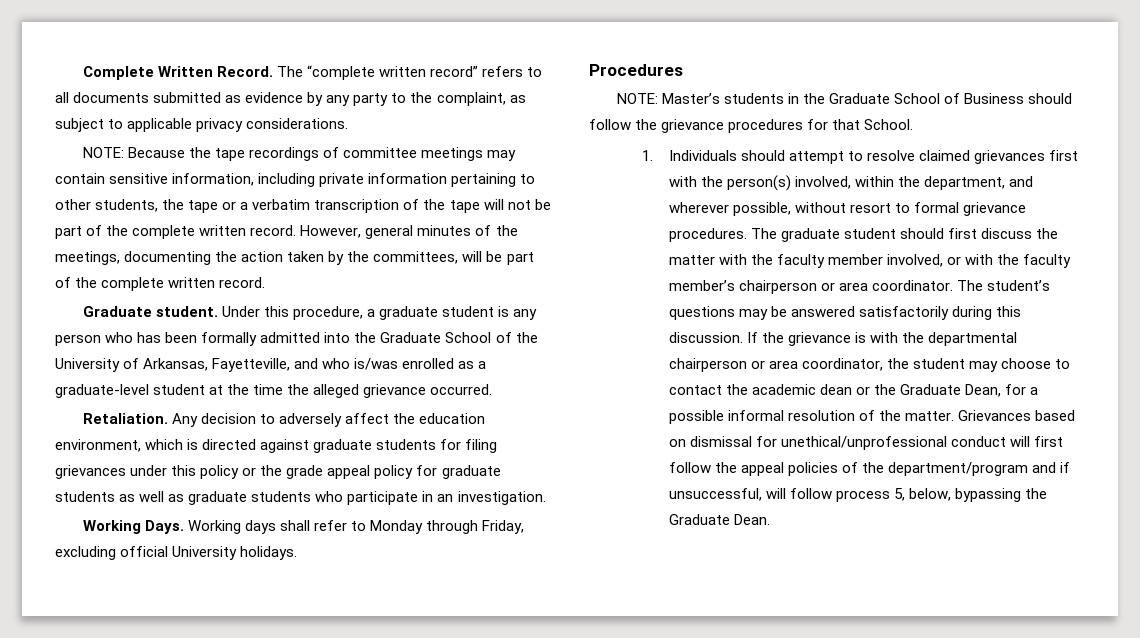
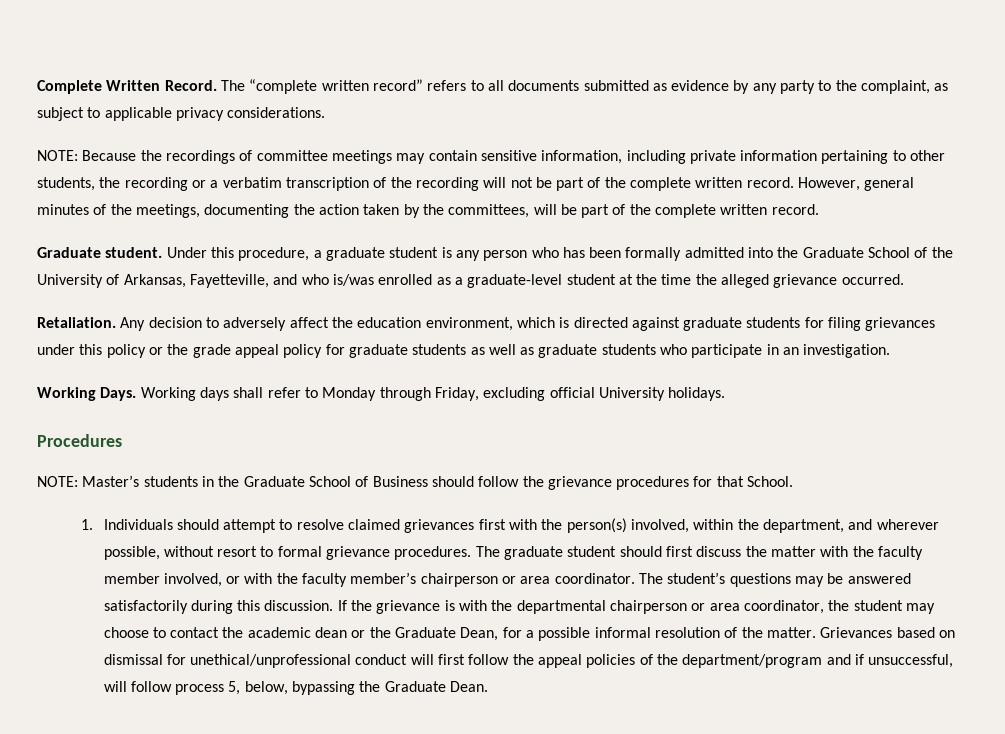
- NOTE: Because the tape recordings of committee meetings may contain sensitive information, including private information pertaining to other students, the tape or a verbatim transcription of the tape will not be part of the complete written record.
+ NOTE: Because the recordings of committee meetings may contain sensitive information, including private information pertaining to other students, the recording or a verbatim transcription of the recording will not be part of the complete written record.

